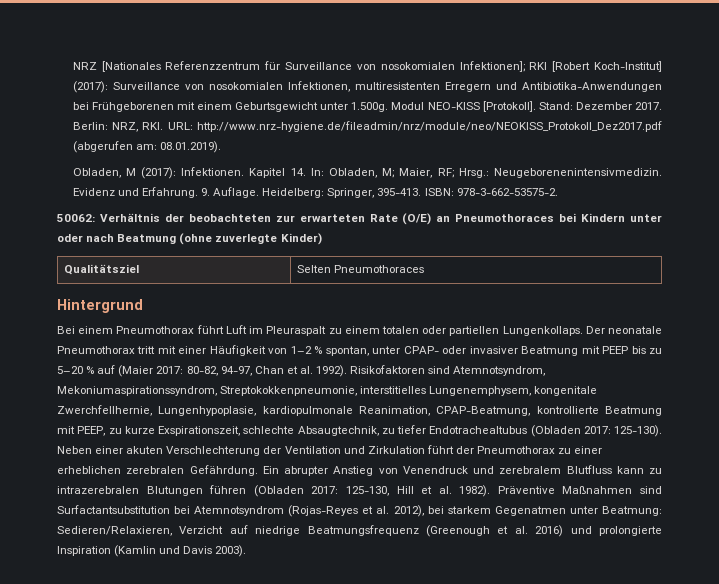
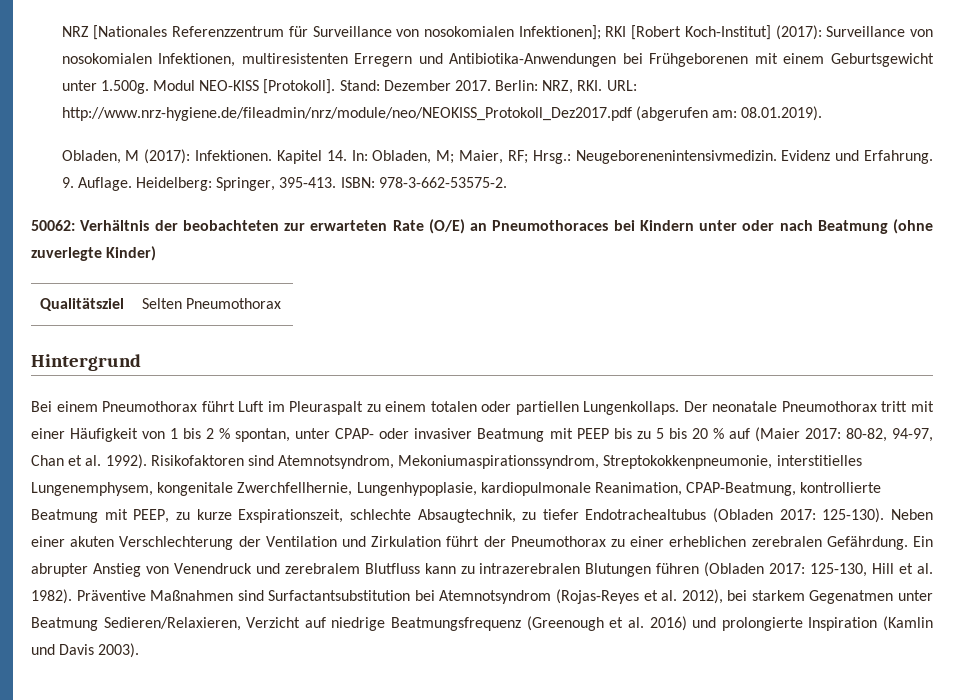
- Qualitätsziel | Selten Pneumothoraces
+ Qualitätsziel | Selten Pneumothorax
- Der neonatale Pneumothorax tritt mit einer Häufigkeit von 1–2 % spontan, unter CPAP- oder invasiver Beatmung mit PEEP bis zu 5–20 % auf (Maier 2017: 80-82, 94-97, Chan et al. 1992).
+ Der neonatale Pneumothorax tritt mit einer Häufigkeit von 1 bis 2 % spontan, unter CPAP- oder invasiver Beatmung mit PEEP bis zu 5 bis 20 % auf (Maier 2017: 80-82, 94-97, Chan et al. 1992).
- Präventive Maßnahmen sind Surfactantsubstitution bei Atemnotsyndrom (Rojas-Reyes et al. 2012), bei starkem Gegenatmen unter Beatmung: Sedieren/Relaxieren, Verzicht auf niedrige Beatmungsfrequenz (Greenough et al. 2016) und prolongierte Inspiration (Kamlin und Davis 2003).
+ Präventive Maßnahmen sind Surfactantsubstitution bei Atemnotsyndrom (Rojas-Reyes et al. 2012), bei starkem Gegenatmen unter Beatmung Sedieren/Relaxieren, Verzicht auf niedrige Beatmungsfrequenz (Greenough et al. 2016) und prolongierte Inspiration (Kamlin und Davis 2003).

